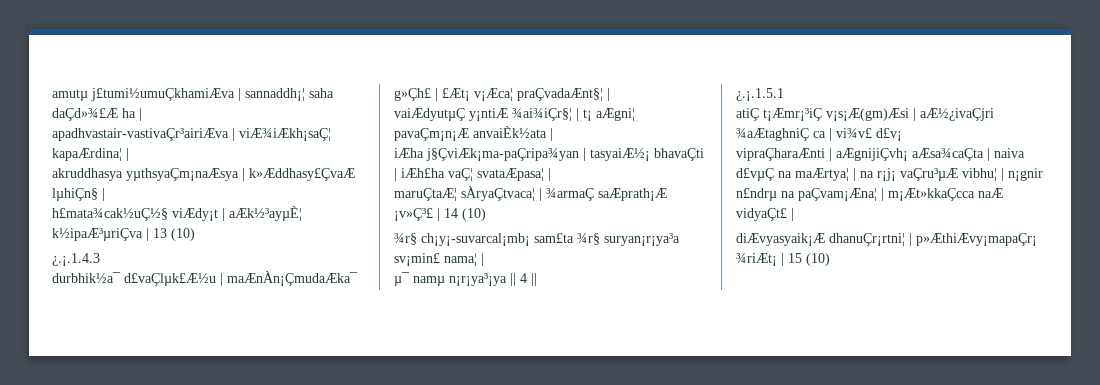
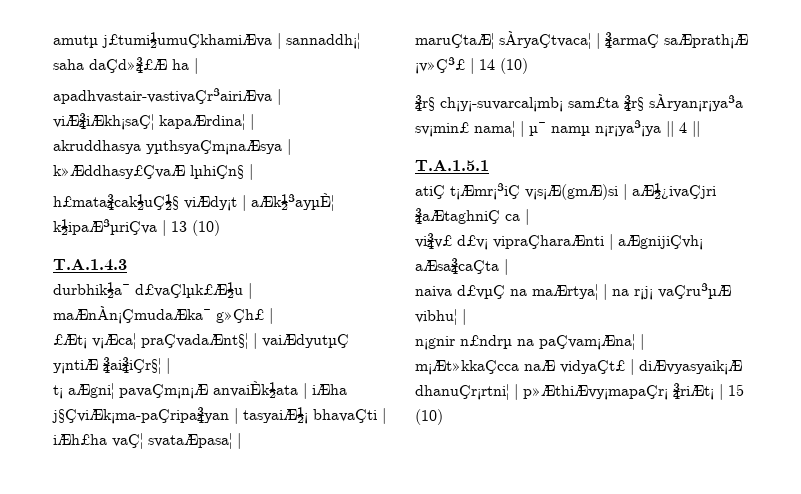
- ¿.¡.1.4.3
+ T.A.1.4.3
- durbhik½a¯ d£vaÇlµk£Æ½u | maÆnÀn¡ÇmudaÆka¯ g»Çh£ | £Æt¡ v¡Æca¦ praÇvadaÆnt§¦ |
- vaiÆdyutµÇ y¡ntiÆ ¾ai¾iÇr§¦ | t¡ aÆgni¦ pavaÇm¡n¡Æ anvaiÈk½ata |
- iÆha j§ÇviÆk¡ma-paÇripa¾yan | tasyaiÆ½¡ bhavaÇti | iÆh£ha vaÇ¦ svataÆpasa¦ |
+ durbhik½a¯ d£vaÇlµk£Æ½u | maÆnÀn¡ÇmudaÆka¯ g»Çh£ |
+ £Æt¡ v¡Æca¦ praÇvadaÆnt§¦ | vaiÆdyutµÇ y¡ntiÆ ¾ai¾iÇr§¦ |
+ t¡ aÆgni¦ pavaÇm¡n¡Æ anvaiÈk½ata | iÆha j§ÇviÆk¡ma-paÇripa¾yan | tasyaiÆ½¡ bhavaÇti | iÆh£ha vaÇ¦ svataÆpasa¦ |
- ¾r§ ch¡y¡-suvarcal¡mb¡ sam£ta ¾r§ suryan¡r¡ya³a sv¡min£ nama¦ |
- µ¯ namµ n¡r¡ya³¡ya || 4 ||
+ ¾r§ ch¡y¡-suvarcal¡mb¡ sam£ta ¾r§ sÀryan¡r¡ya³a sv¡min£ nama¦ | µ¯ namµ n¡r¡ya³¡ya || 4 ||
- ¿.¡.1.5.1
+ T.A.1.5.1
- atiÇ t¡Æmr¡³iÇ v¡s¡Æ(gm)Æsi | aÆ½¿ivaÇjri ¾aÆtaghniÇ ca | vi¾v£ d£v¡
- vipraÇharaÆnti | aÆgnijiÇvh¡ aÆsa¾caÇta | naiva d£vµÇ na maÆrtya¦ | na r¡j¡ vaÇru³µÆ vibhu¦ | n¡gnir n£ndrµ na paÇvam¡Æna¦ | m¡Æt»kkaÇcca naÆ vidyaÇt£ |
- diÆvyasyaik¡Æ dhanuÇr¡rtni¦ | p»ÆthiÆvy¡mapaÇr¡ ¾riÆt¡ | 15 (10)
+ atiÇ t¡Æmr¡³iÇ v¡s¡Æ(gmÆ)si | aÆ½¿ivaÇjri ¾aÆtaghniÇ ca |
+ vi¾v£ d£v¡ vipraÇharaÆnti | aÆgnijiÇvh¡ aÆsa¾caÇta |
+ naiva d£vµÇ na maÆrtya¦ | na r¡j¡ vaÇru³µÆ vibhu¦ |
+ n¡gnir n£ndrµ na paÇvam¡Æna¦ | m¡Æt»kkaÇcca naÆ vidyaÇt£ | diÆvyasyaik¡Æ dhanuÇr¡rtni¦ | p»ÆthiÆvy¡mapaÇr¡ ¾riÆt¡ | 15 (10)

